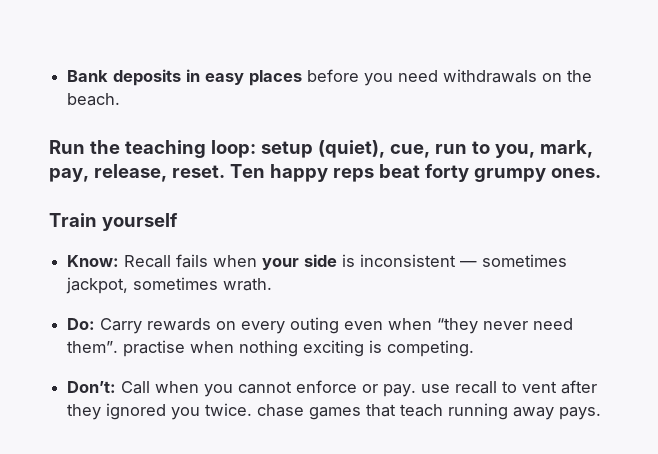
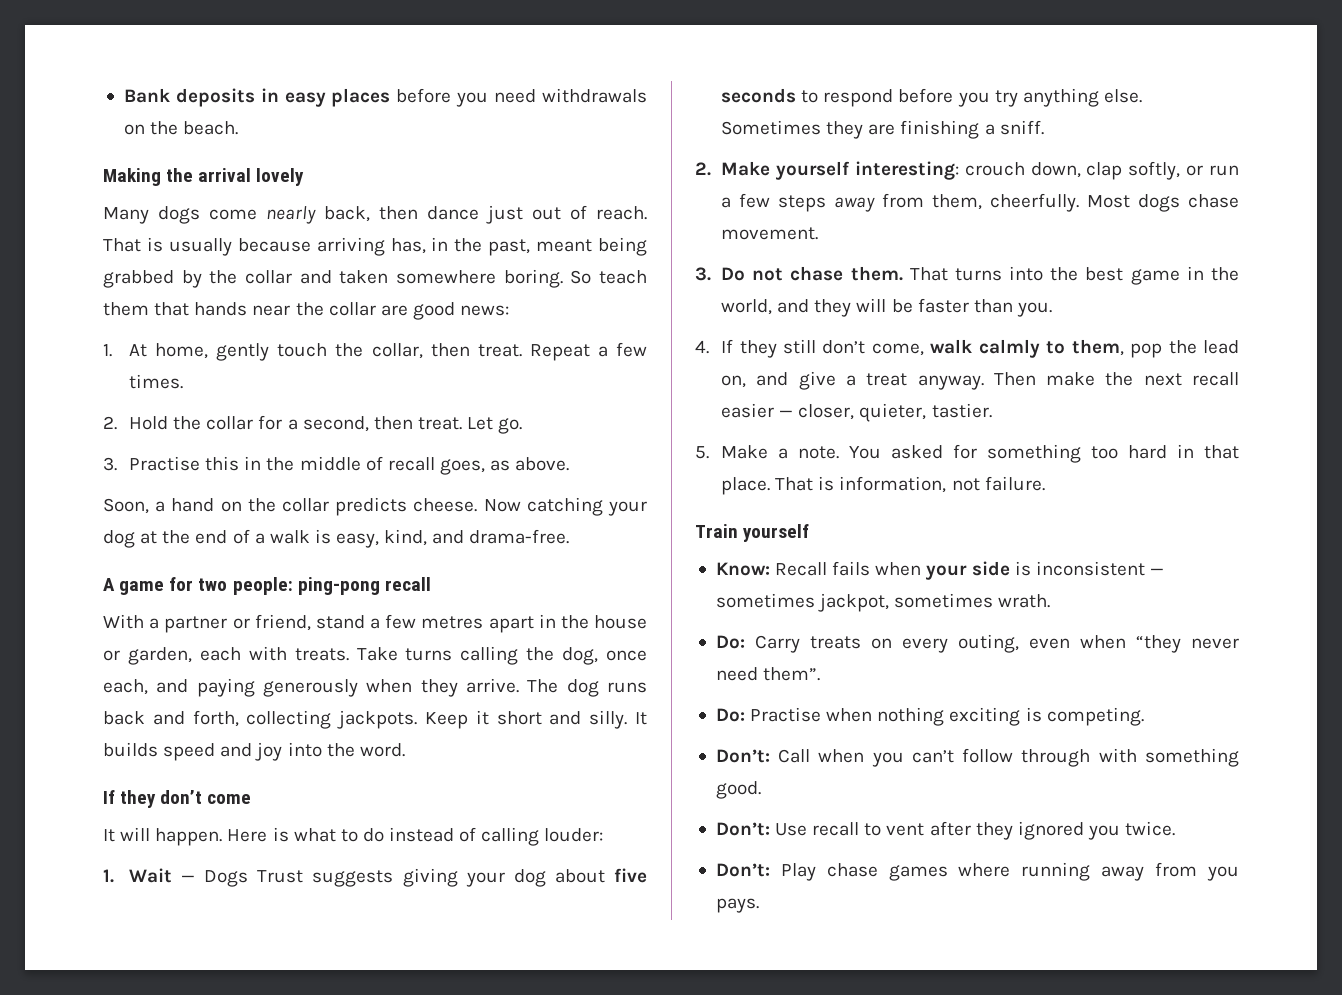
- Run the teaching loop: setup (quiet), cue, run to you, mark, pay, release, reset. Ten happy reps beat forty grumpy ones.
+ Making the arrival lovely
+ Many dogs come nearly back, then dance just out of reach. That is usually because arriving has, in the past, meant being grabbed by the collar and taken somewhere boring. So teach them that hands near the collar are good news:
+ 1. At home, gently touch the collar, then treat. Repeat a few times.
+ 2. Hold the collar for a second, then treat. Let go.
+ 3. Practise this in the middle of recall goes, as above.
+ Soon, a hand on the collar predicts cheese. Now catching your dog at the end of a walk is easy, kind, and drama-free.
+ A game for two people: ping-pong recall
+ With a partner or friend, stand a few metres apart in the house or garden, each with treats. Take turns calling the dog, once each, and paying generously when they arrive. The dog runs back and forth, collecting jackpots. Keep it short and silly. It builds speed and joy into the word.
+ If they don’t come
+ It will happen. Here is what to do instead of calling louder:
+ 1. Wait — Dogs Trust suggests giving your dog about five seconds to respond before you try anything else. Sometimes they are finishing a sniff.
+ 2. Make yourself interesting: crouch down, clap softly, or run a few steps away from them, cheerfully. Most dogs chase movement.
+ 3. Do not chase them. That turns into the best game in the world, and they will be faster than you.
+ 4. If they still don’t come, walk calmly to them, pop the lead on, and give a treat anyway. Then make the next recall easier — closer, quieter, tastier.
+ 5. Make a note. You asked for something too hard in that place. That is information, not failure.
- Do: Carry rewards on every outing even when “they never need them”. practise when nothing exciting is competing.
+ Do: Carry treats on every outing, even when “they never need them”.
+ Do: Practise when nothing exciting is competing.
- Don’t: Call when you cannot enforce or pay. use recall to vent after they ignored you twice. chase games that teach running away pays.
+ Don’t: Call when you can’t follow through with something good.
+ Don’t: Use recall to vent after they ignored you twice.
+ Don’t: Play chase games where running away from you pays.

